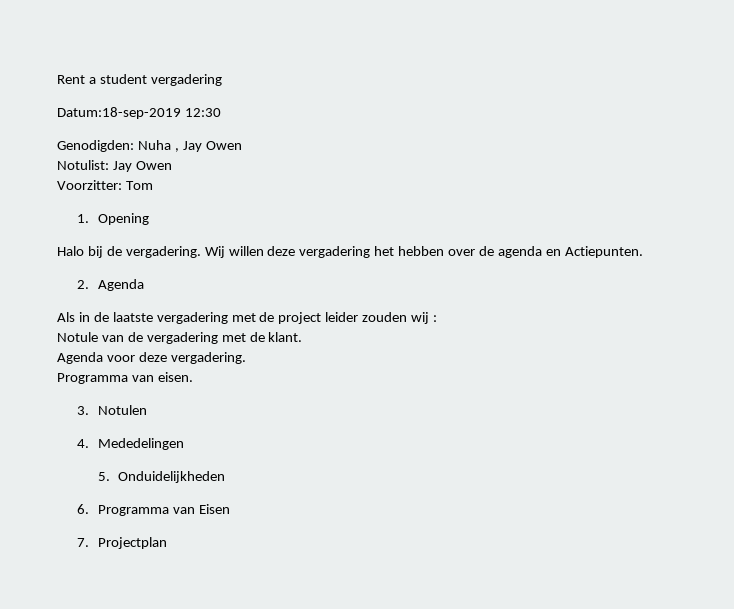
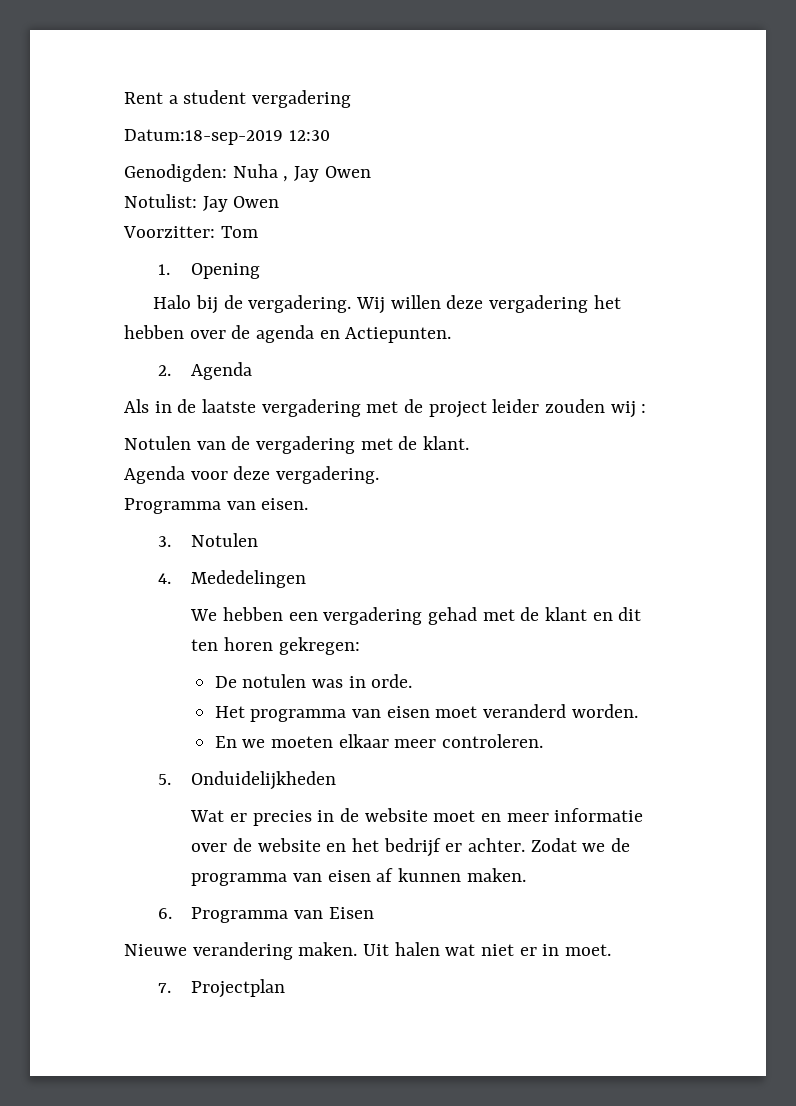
- Notule van de vergadering met de klant.
+ Notulen van de vergadering met de klant.
+ We hebben een vergadering gehad met de klant en dit ten horen gekregen:
+ De notulen was in orde.
+ Het programma van eisen moet veranderd worden.
+ En we moeten elkaar meer controleren.
  5. Onduidelijkheden
+ Wat er precies in de website moet en meer informatie over de website en het bedrijf er achter. Zodat we de programma van eisen af kunnen maken.
  6. Programma van Eisen
+ Nieuwe verandering maken. Uit halen wat niet er in moet.

